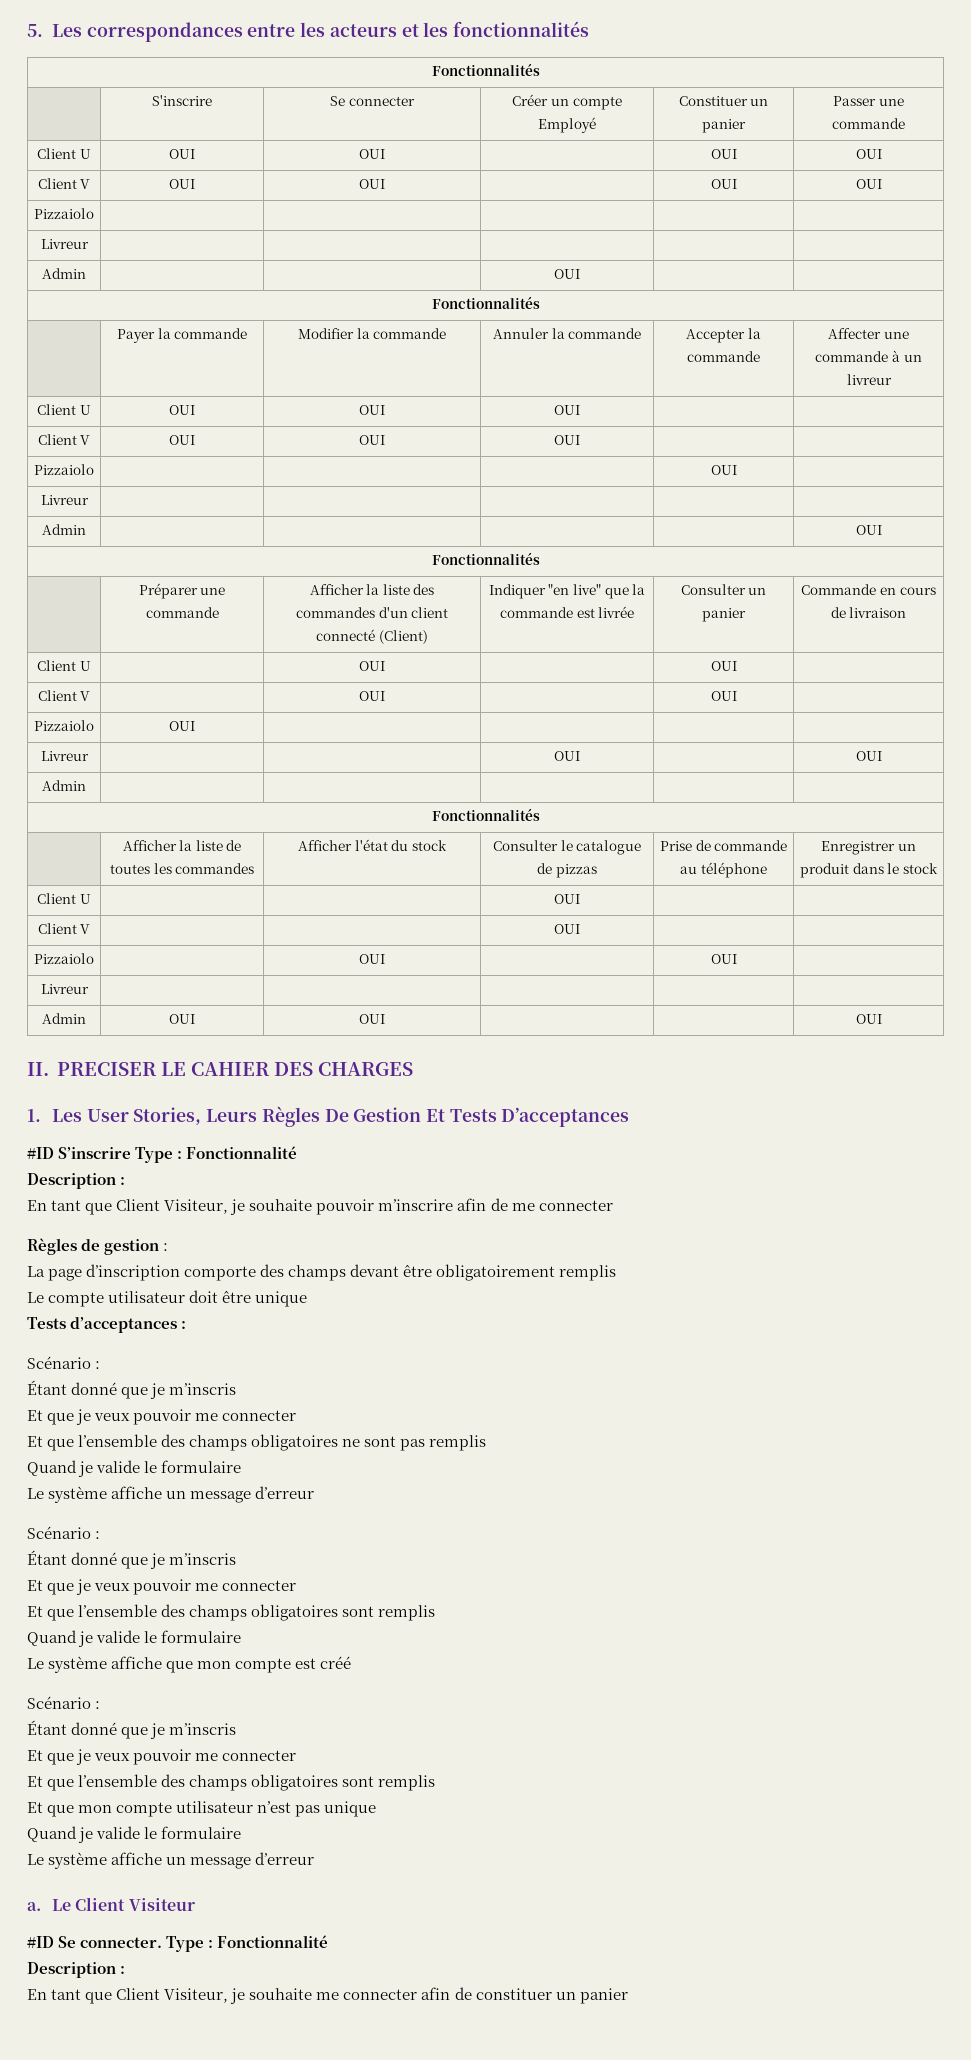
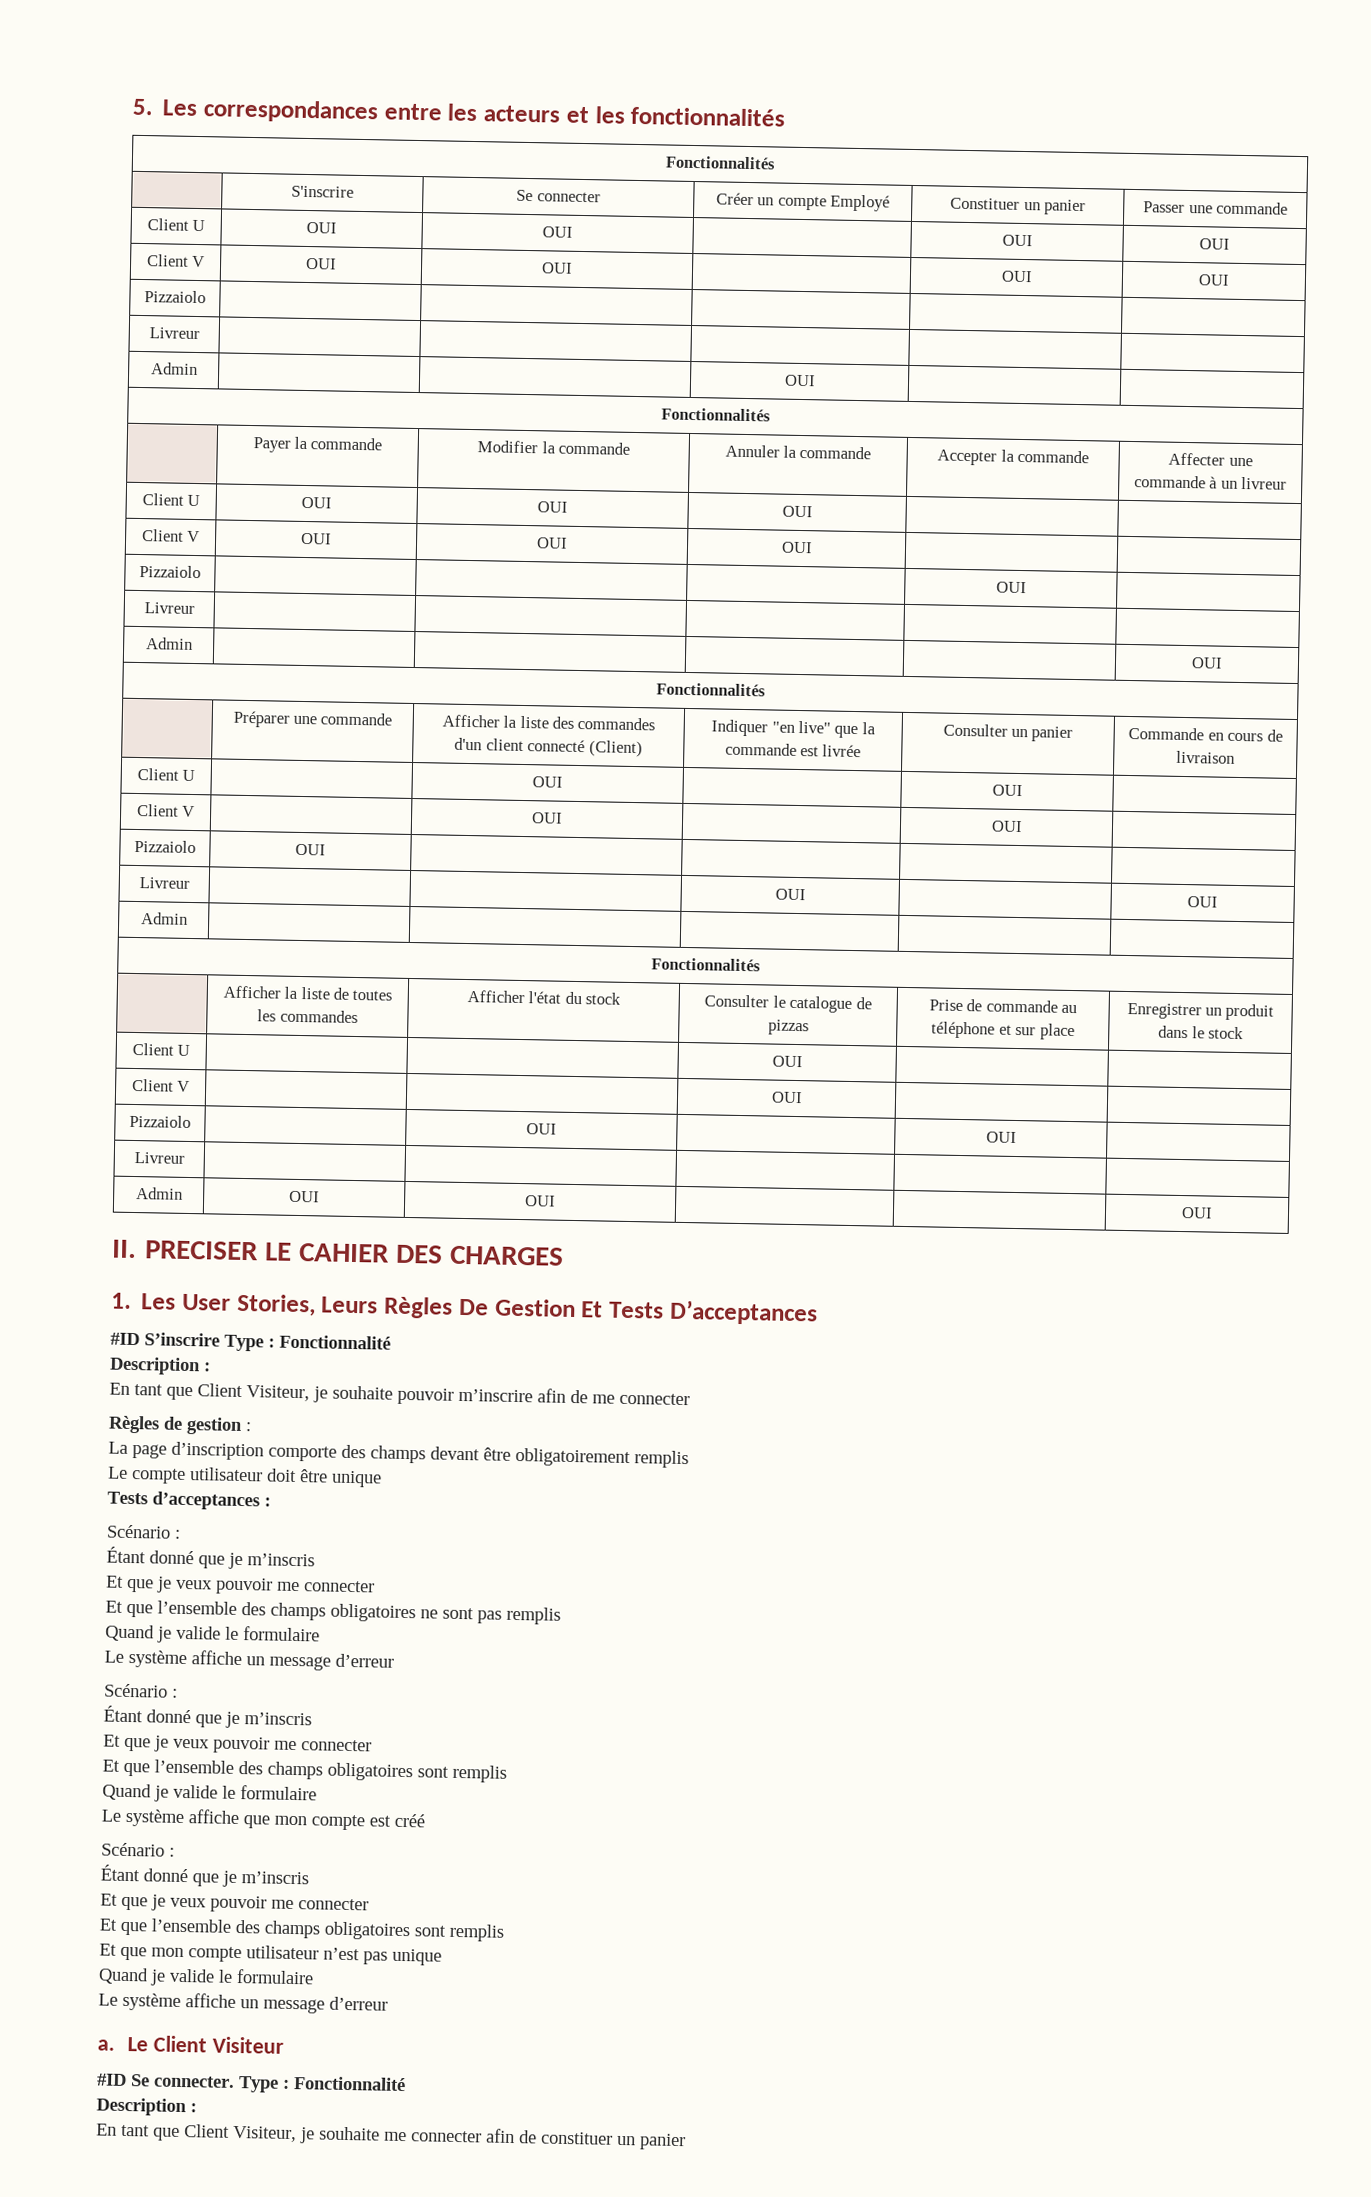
- | Afficher la liste de toutes les commandes | Afficher l'état du stock | Consulter le catalogue de pizzas | Prise de commande au téléphone | Enregistrer un produit dans le stock
+ | Afficher la liste de toutes les commandes | Afficher l'état du stock | Consulter le catalogue de pizzas | Prise de commande au téléphone et sur place | Enregistrer un produit dans le stock

